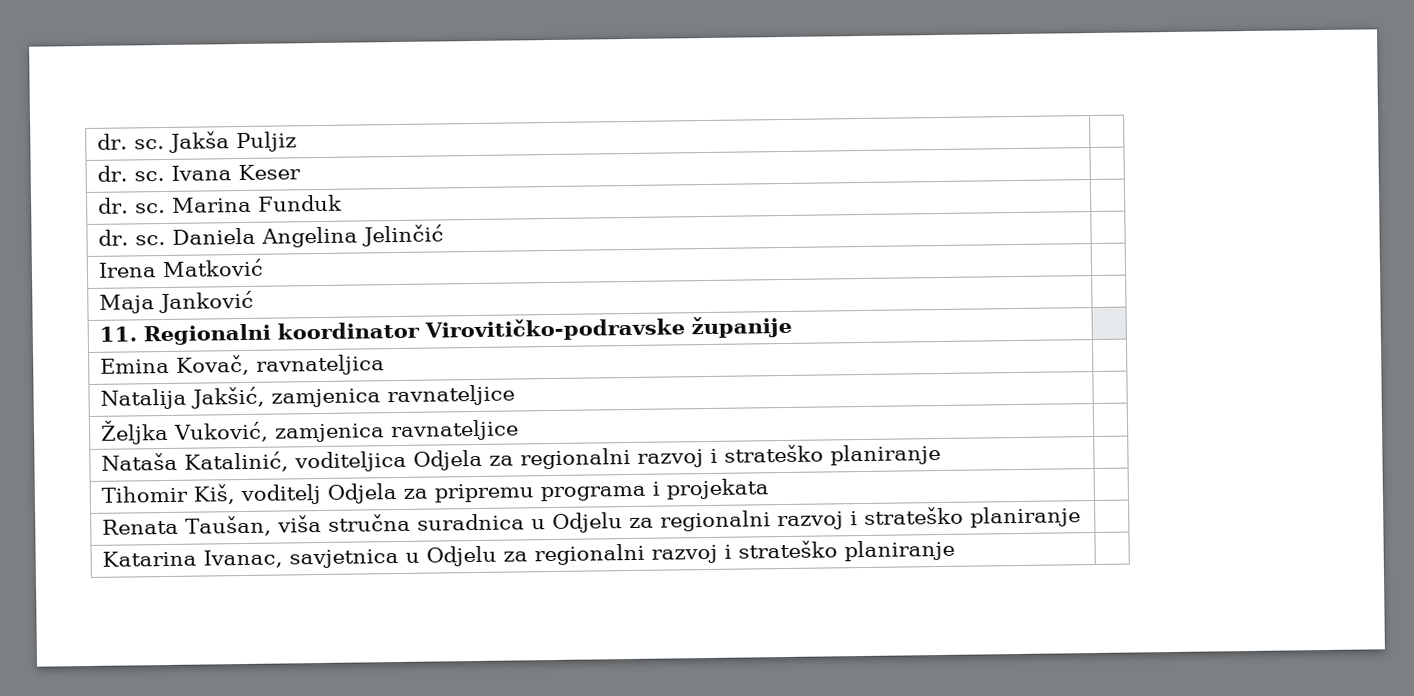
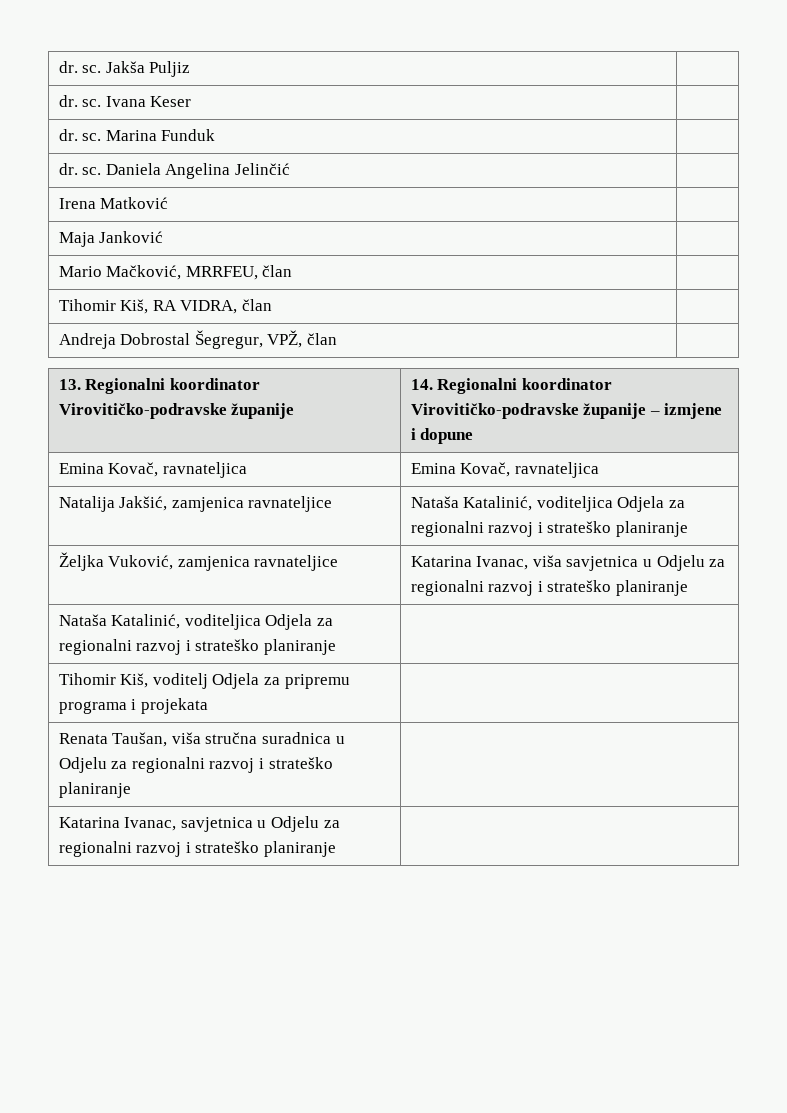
- 11. Regionalni koordinator Virovitičko-podravske županije |
+ Mario Mačković, MRRFEU, član |
+ Tihomir Kiš, RA VIDRA, član |
+ Andreja Dobrostal Šegregur, VPŽ, član |
+ 13. Regionalni koordinator Virovitičko-podravske županije | 14. Regionalni koordinator Virovitičko-podravske županije – izmjene i dopune
- Emina Kovač, ravnateljica |
+ Emina Kovač, ravnateljica | Emina Kovač, ravnateljica
- Natalija Jakšić, zamjenica ravnateljice |
- Željka Vuković, zamjenica ravnateljice |
+ Natalija Jakšić, zamjenica ravnateljice | Nataša Katalinić, voditeljica Odjela za regionalni razvoj i strateško planiranje
+ Željka Vuković, zamjenica ravnateljice | Katarina Ivanac, viša savjetnica u Odjelu za regionalni razvoj i strateško planiranje

